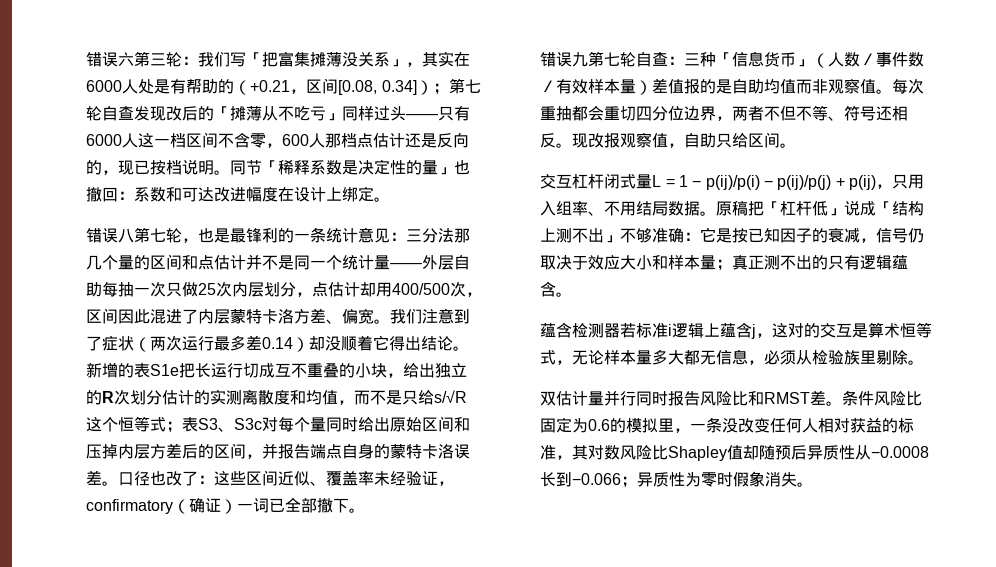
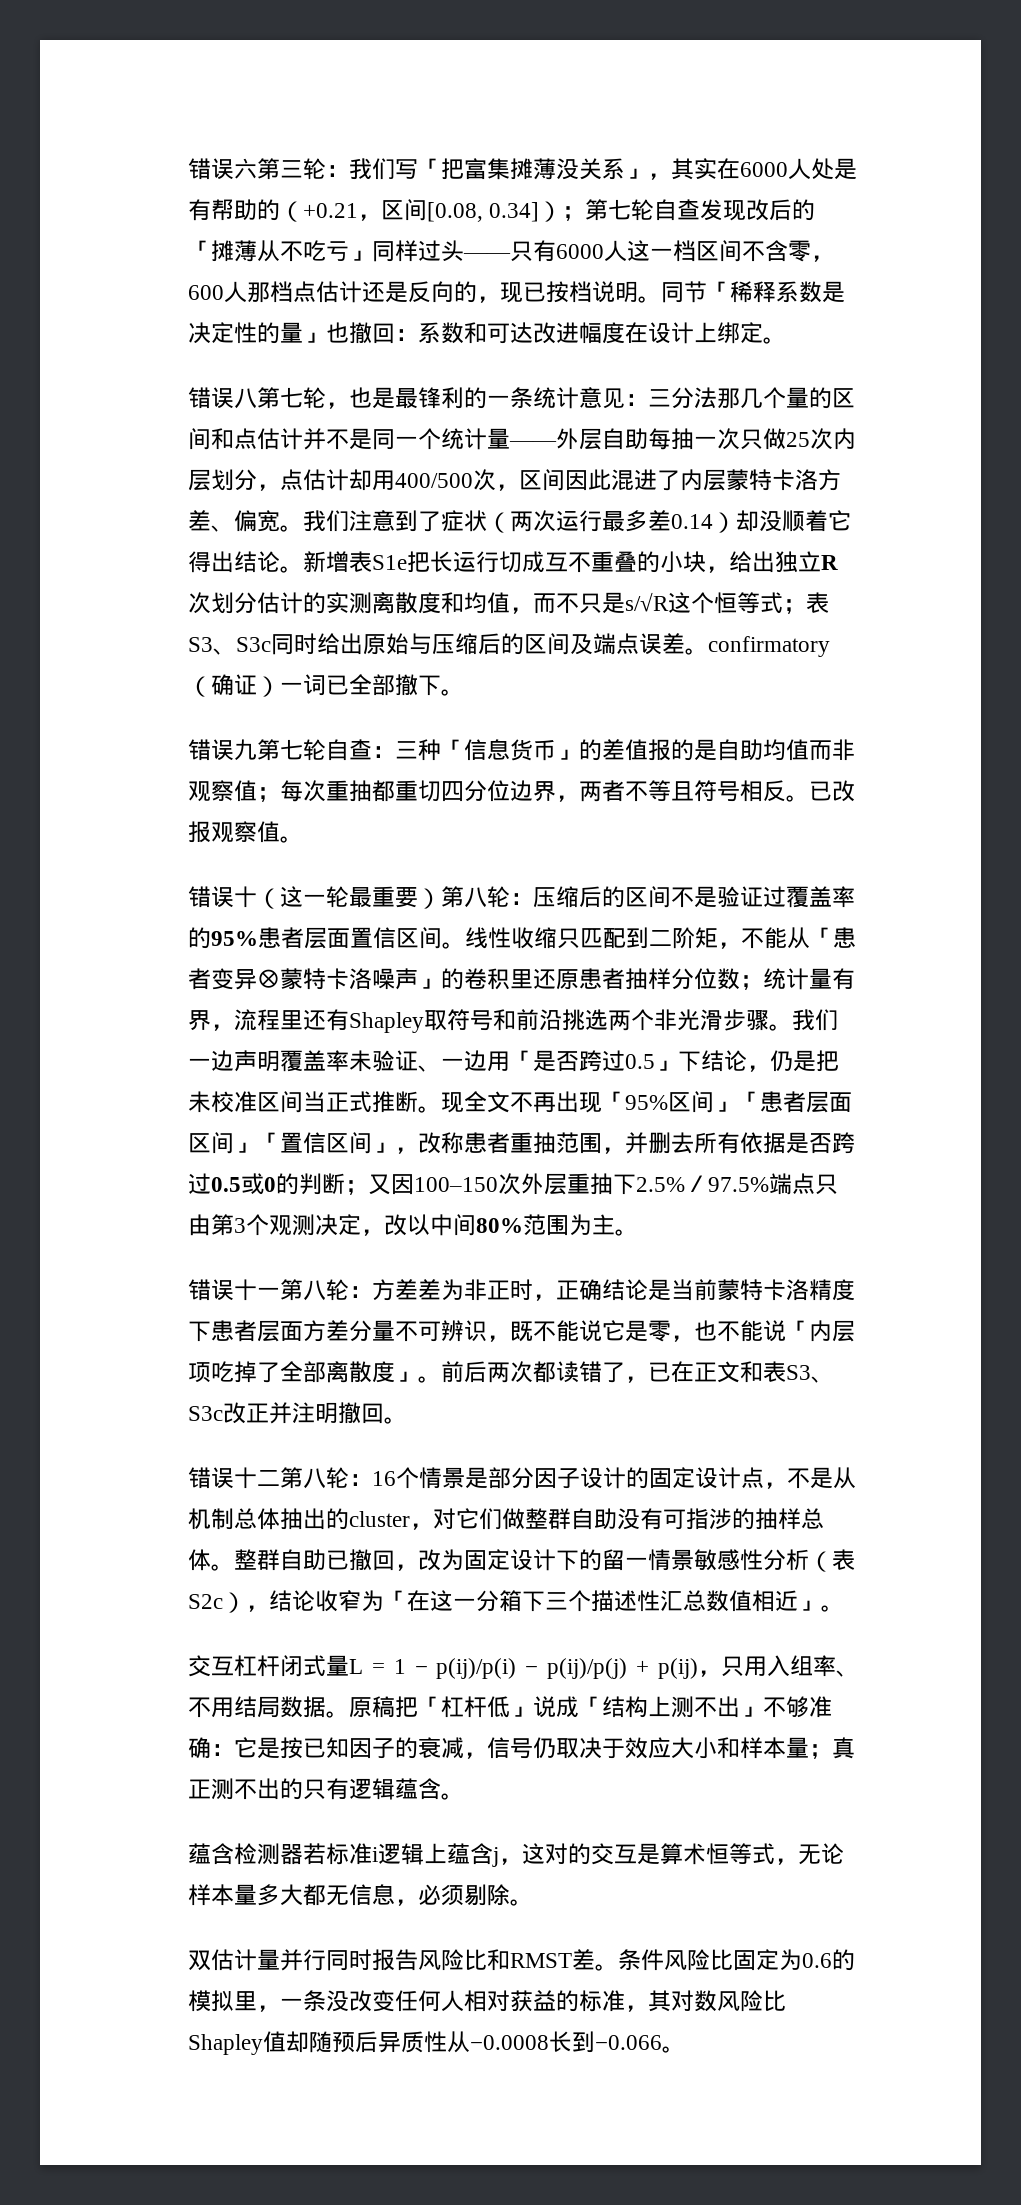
- 新增的表S1e把长运行切成互不重叠的小块，给出独立的R次划分估计的实测离散度和均值，而不是只给s/√R这个恒等式；表S3、S3c对每个量同时给出原始区间和压掉内层方差后的区间，并报告端点自身的蒙特卡洛误差。口径也改了：这些区间近似、覆盖率未经验证，confirmatory（确证）一词已全部撤下。
+ 新增表S1e把长运行切成互不重叠的小块，给出独立R次划分估计的实测离散度和均值，而不只是s/√R这个恒等式；表S3、S3c同时给出原始与压缩后的区间及端点误差。confirmatory（确证）一词已全部撤下。
- 错误九第七轮自查：三种「信息货币」（人数／事件数／有效样本量）差值报的是自助均值而非观察值。每次重抽都会重切四分位边界，两者不但不等、符号还相反。现改报观察值，自助只给区间。
+ 错误九第七轮自查：三种「信息货币」的差值报的是自助均值而非观察值；每次重抽都重切四分位边界，两者不等且符号相反。已改报观察值。
+ 错误十（这一轮最重要）第八轮：压缩后的区间不是验证过覆盖率的95%患者层面置信区间。线性收缩只匹配到二阶矩，不能从「患者变异⊗蒙特卡洛噪声」的卷积里还原患者抽样分位数；统计量有界，流程里还有Shapley取符号和前沿挑选两个非光滑步骤。我们一边声明覆盖率未验证、一边用「是否跨过0.5」下结论，仍是把未校准区间当正式推断。现全文不再出现「95%区间」「患者层面区间」「置信区间」，改称患者重抽范围，并删去所有依据是否跨过0.5或0的判断；又因100–150次外层重抽下2.5%／97.5%端点只由第3个观测决定，改以中间80%范围为主。
+ 错误十一第八轮：方差差为非正时，正确结论是当前蒙特卡洛精度下患者层面方差分量不可辨识，既不能说它是零，也不能说「内层项吃掉了全部离散度」。前后两次都读错了，已在正文和表S3、S3c改正并注明撤回。
+ 错误十二第八轮：16个情景是部分因子设计的固定设计点，不是从机制总体抽出的cluster，对它们做整群自助没有可指涉的抽样总体。整群自助已撤回，改为固定设计下的留一情景敏感性分析（表S2c），结论收窄为「在这一分箱下三个描述性汇总数值相近」。
- 蕴含检测器若标准i逻辑上蕴含j，这对的交互是算术恒等式，无论样本量多大都无信息，必须从检验族里剔除。
+ 蕴含检测器若标准i逻辑上蕴含j，这对的交互是算术恒等式，无论样本量多大都无信息，必须剔除。
- 条件风险比固定为0.6的模拟里，一条没改变任何人相对获益的标准，其对数风险比Shapley值却随预后异质性从−0.0008长到−0.066；异质性为零时假象消失。
+ 条件风险比固定为0.6的模拟里，一条没改变任何人相对获益的标准，其对数风险比Shapley值却随预后异质性从−0.0008长到−0.066。

